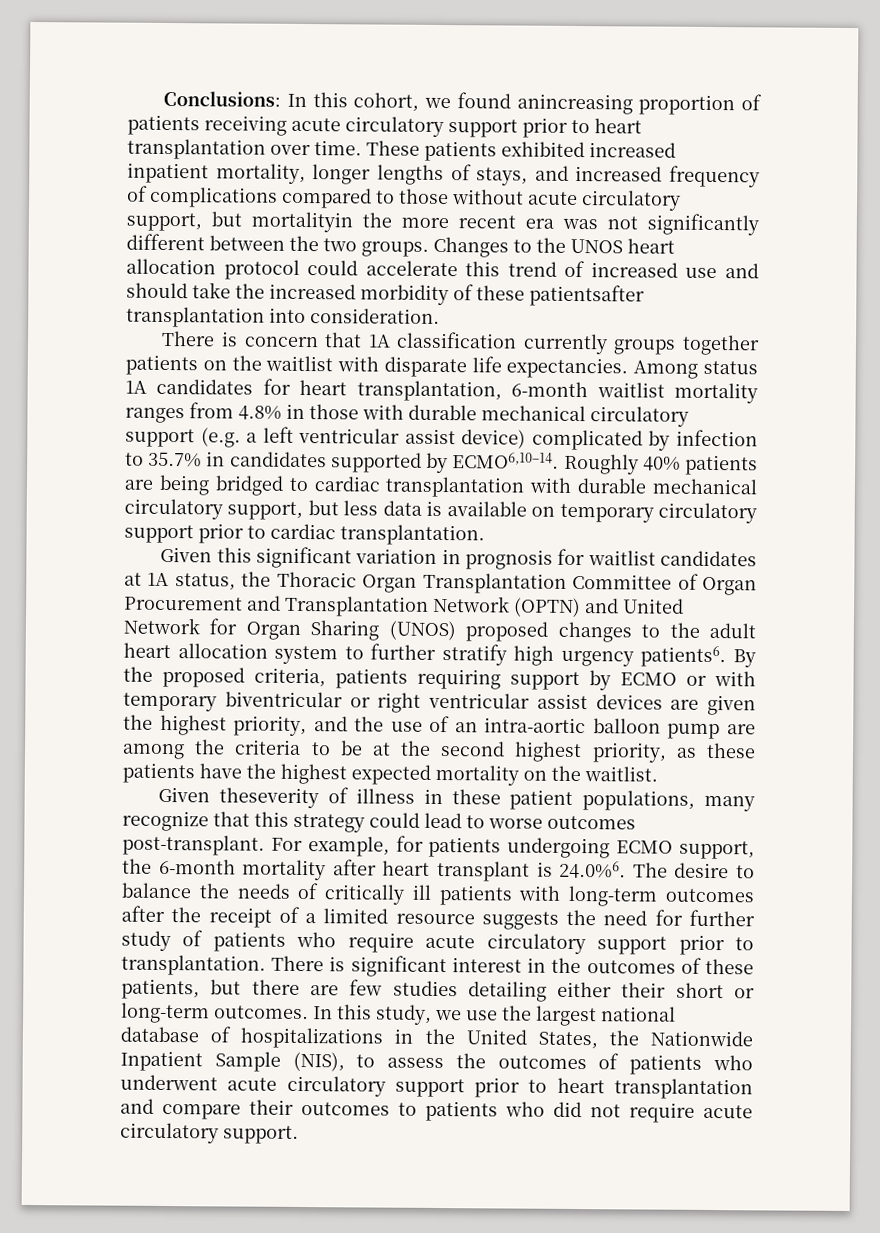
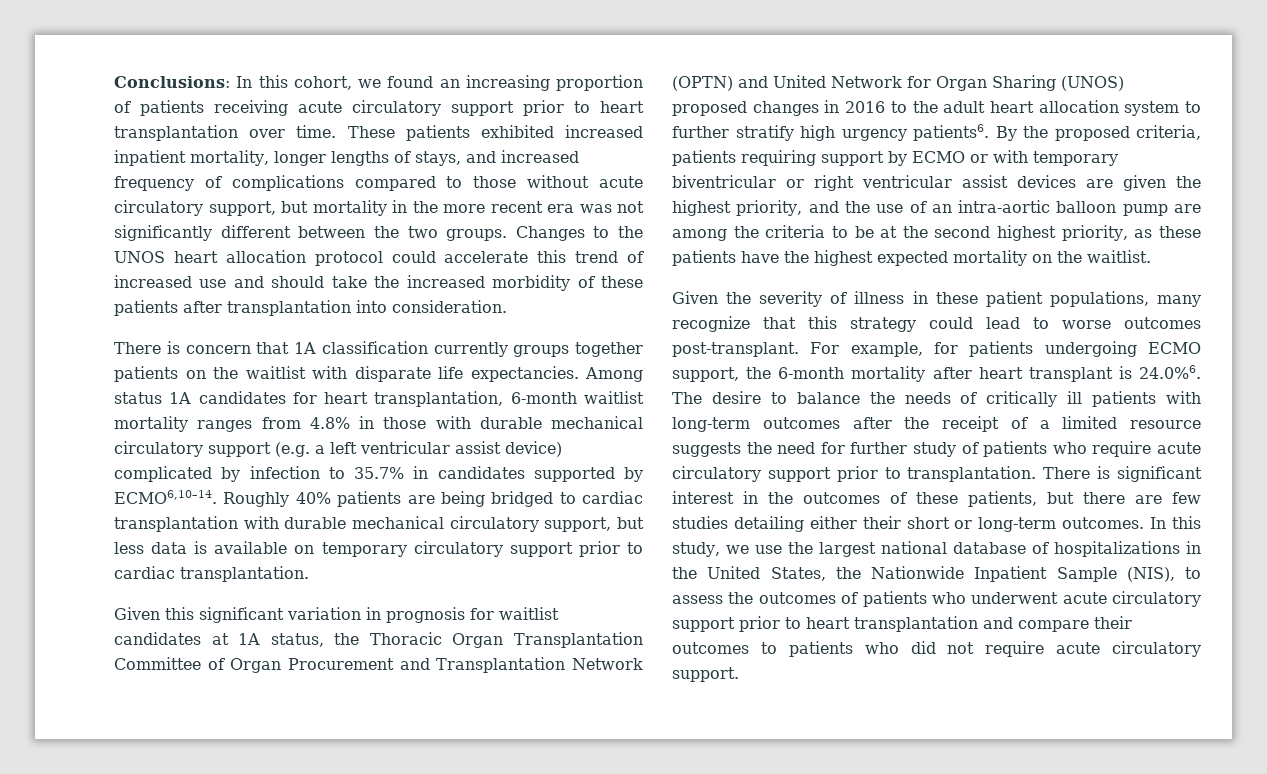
- Conclusions: In this cohort, we found anincreasing proportion of patients receiving acute circulatory support prior to heart transplantation over time.
+ Conclusions: In this cohort, we found an increasing proportion of patients receiving acute circulatory support prior to heart transplantation over time.
- These patients exhibited increased inpatient mortality, longer lengths of stays, and increased frequency of complications compared to those without acute circulatory support, but mortalityin the more recent era was not significantly different between the two groups.
+ These patients exhibited increased inpatient mortality, longer lengths of stays, and increased frequency of complications compared to those without acute circulatory support, but mortality in the more recent era was not significantly different between the two groups.
- Changes to the UNOS heart allocation protocol could accelerate this trend of increased use and should take the increased morbidity of these patientsafter transplantation into consideration.
+ Changes to the UNOS heart allocation protocol could accelerate this trend of increased use and should take the increased morbidity of these patients after transplantation into consideration.
- Given this significant variation in prognosis for waitlist candidates at 1A status, the Thoracic Organ Transplantation Committee of Organ Procurement and Transplantation Network (OPTN) and United Network for Organ Sharing (UNOS) proposed changes to the adult heart allocation system to further stratify high urgency patients6.
+ Given this significant variation in prognosis for waitlist candidates at 1A status, the Thoracic Organ Transplantation Committee of Organ Procurement and Transplantation Network (OPTN) and United Network for Organ Sharing (UNOS) proposed changes in 2016 to the adult heart allocation system to further stratify high urgency patients6.
- Given theseverity of illness in these patient populations, many recognize that this strategy could lead to worse outcomes post-transplant.
+ Given the severity of illness in these patient populations, many recognize that this strategy could lead to worse outcomes post-transplant.

